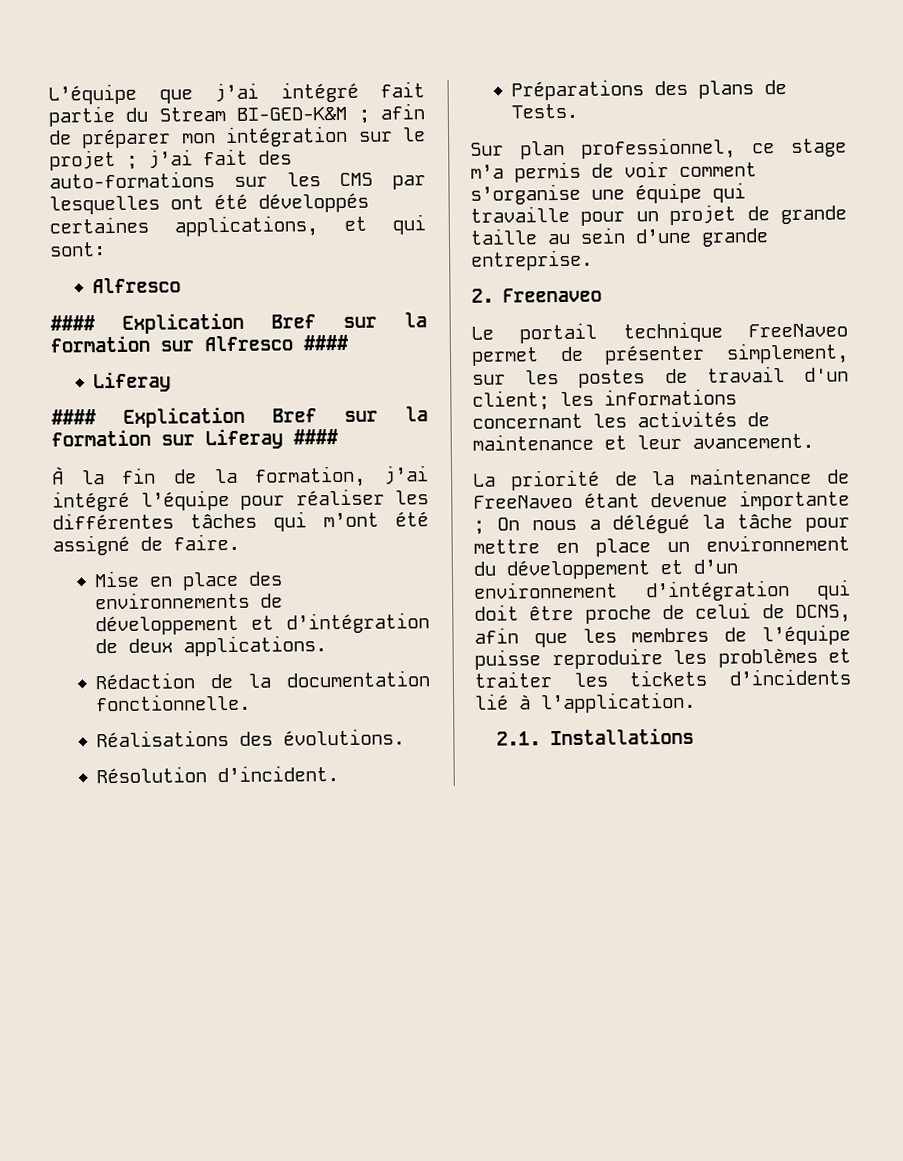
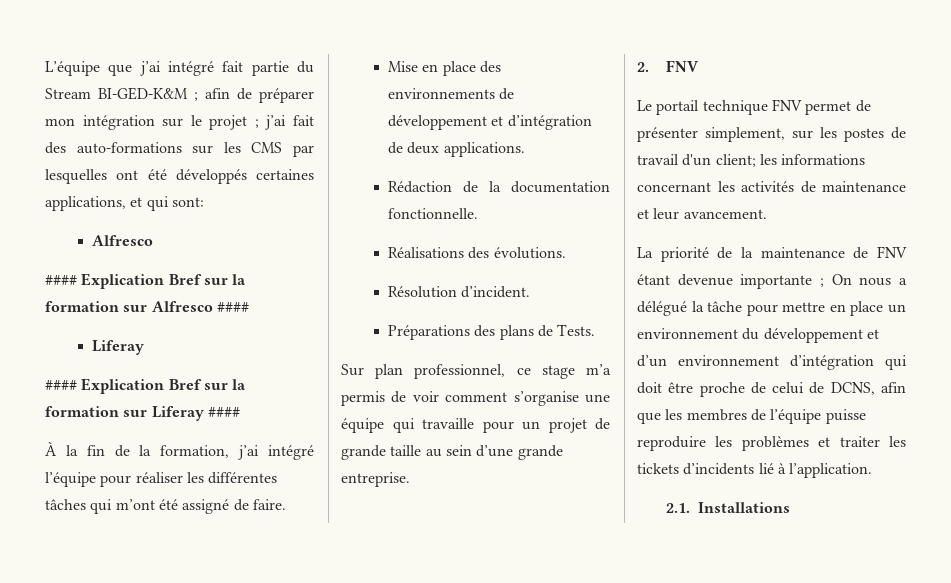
- 2. Freenaveo
+ 2. FNV
- Le portail technique FreeNaveo permet de présenter simplement, sur les postes de travail d'un client; les informations concernant les activités de maintenance et leur avancement.
+ Le portail technique FNV permet de présenter simplement, sur les postes de travail d'un client; les informations concernant les activités de maintenance et leur avancement.
- La priorité de la maintenance de FreeNaveo étant devenue importante ; On nous a délégué la tâche pour mettre en place un environnement du développement et d’un environnement d’intégration qui doit être proche de celui de DCNS, afin que les membres de l’équipe puisse reproduire les problèmes et traiter les tickets d’incidents lié à l’application.
+ La priorité de la maintenance de FNV étant devenue importante ; On nous a délégué la tâche pour mettre en place un environnement du développement et d’un environnement d’intégration qui doit être proche de celui de DCNS, afin que les membres de l’équipe puisse reproduire les problèmes et traiter les tickets d’incidents lié à l’application.

